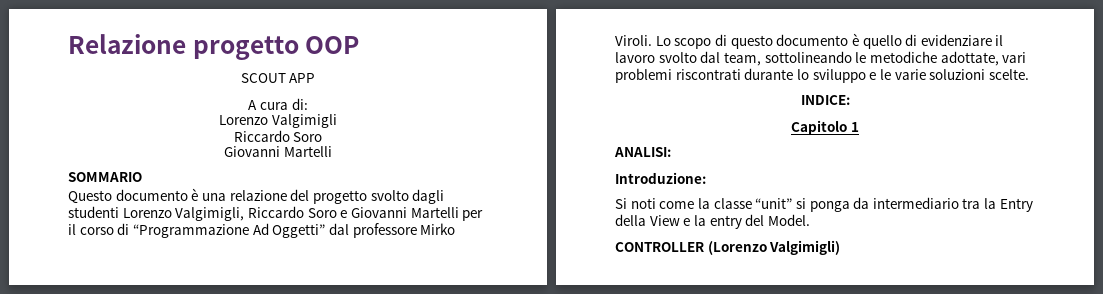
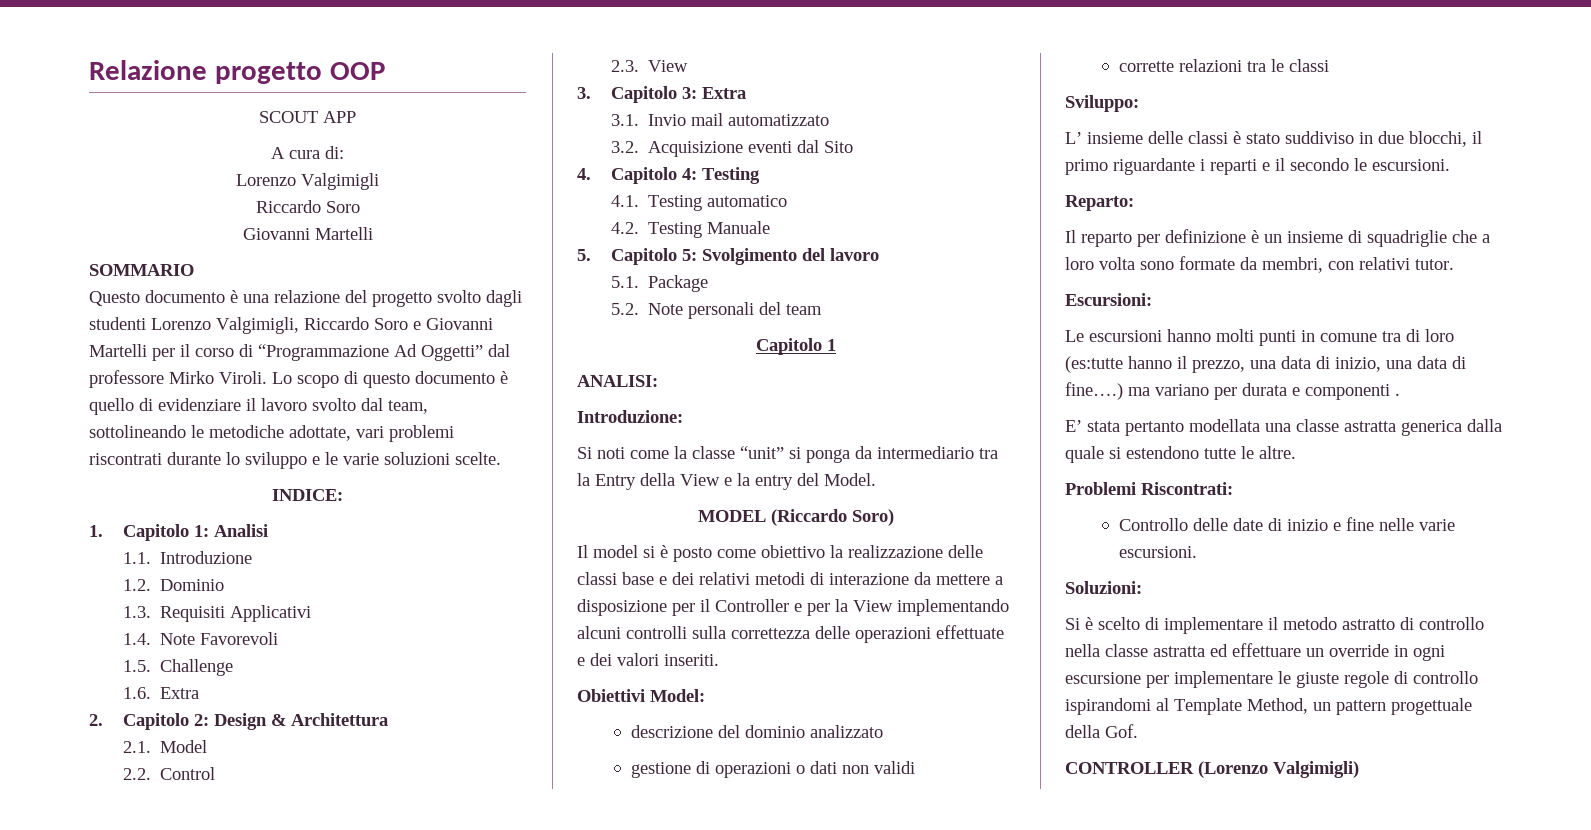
+ 1. Capitolo 1: Analisi
+ 1.1. Introduzione
+ 1.2. Dominio
+ 1.3. Requisiti Applicativi
+ 1.4. Note Favorevoli
+ 1.5. Challenge
+ 1.6. Extra
+ 2. Capitolo 2: Design & Architettura
+ 2.1. Model
+ 2.2. Control
+ 2.3. View
+ 3. Capitolo 3: Extra
+ 3.1. Invio mail automatizzato
+ 3.2. Acquisizione eventi dal Sito
+ 4. Capitolo 4: Testing
+ 4.1. Testing automatico
+ 4.2. Testing Manuale
+ 5. Capitolo 5: Svolgimento del lavoro
+ 5.1. Package
+ 5.2. Note personali del team
+ MODEL (Riccardo Soro)
+ Il model si è posto come obiettivo la realizzazione delle classi base e dei relativi metodi di interazione da mettere a disposizione per il Controller e per la View implementando alcuni controlli sulla correttezza delle operazioni effettuate e dei valori inseriti.
+ Obiettivi Model:
+ descrizione del dominio analizzato
+ gestione di operazioni o dati non validi
+ corrette relazioni tra le classi
+ Sviluppo:
+ L’ insieme delle classi è stato suddiviso in due blocchi, il primo riguardante i reparti e il secondo le escursioni.
+ Reparto:
+ Il reparto per definizione è un insieme di squadriglie che a loro volta sono formate da membri, con relativi tutor.
+ Escursioni:
+ Le escursioni hanno molti punti in comune tra di loro (es:tutte hanno il prezzo, una data di inizio, una data di fine….) ma variano per durata e componenti .
+ E’ stata pertanto modellata una classe astratta generica dalla quale si estendono tutte le altre.
+ Problemi Riscontrati:
+ Controllo delle date di inizio e fine nelle varie escursioni.
+ Soluzioni:
+ Si è scelto di implementare il metodo astratto di controllo nella classe astratta ed effettuare un override in ogni escursione per implementare le giuste regole di controllo ispirandomi al Template Method, un pattern progettuale della Gof.

